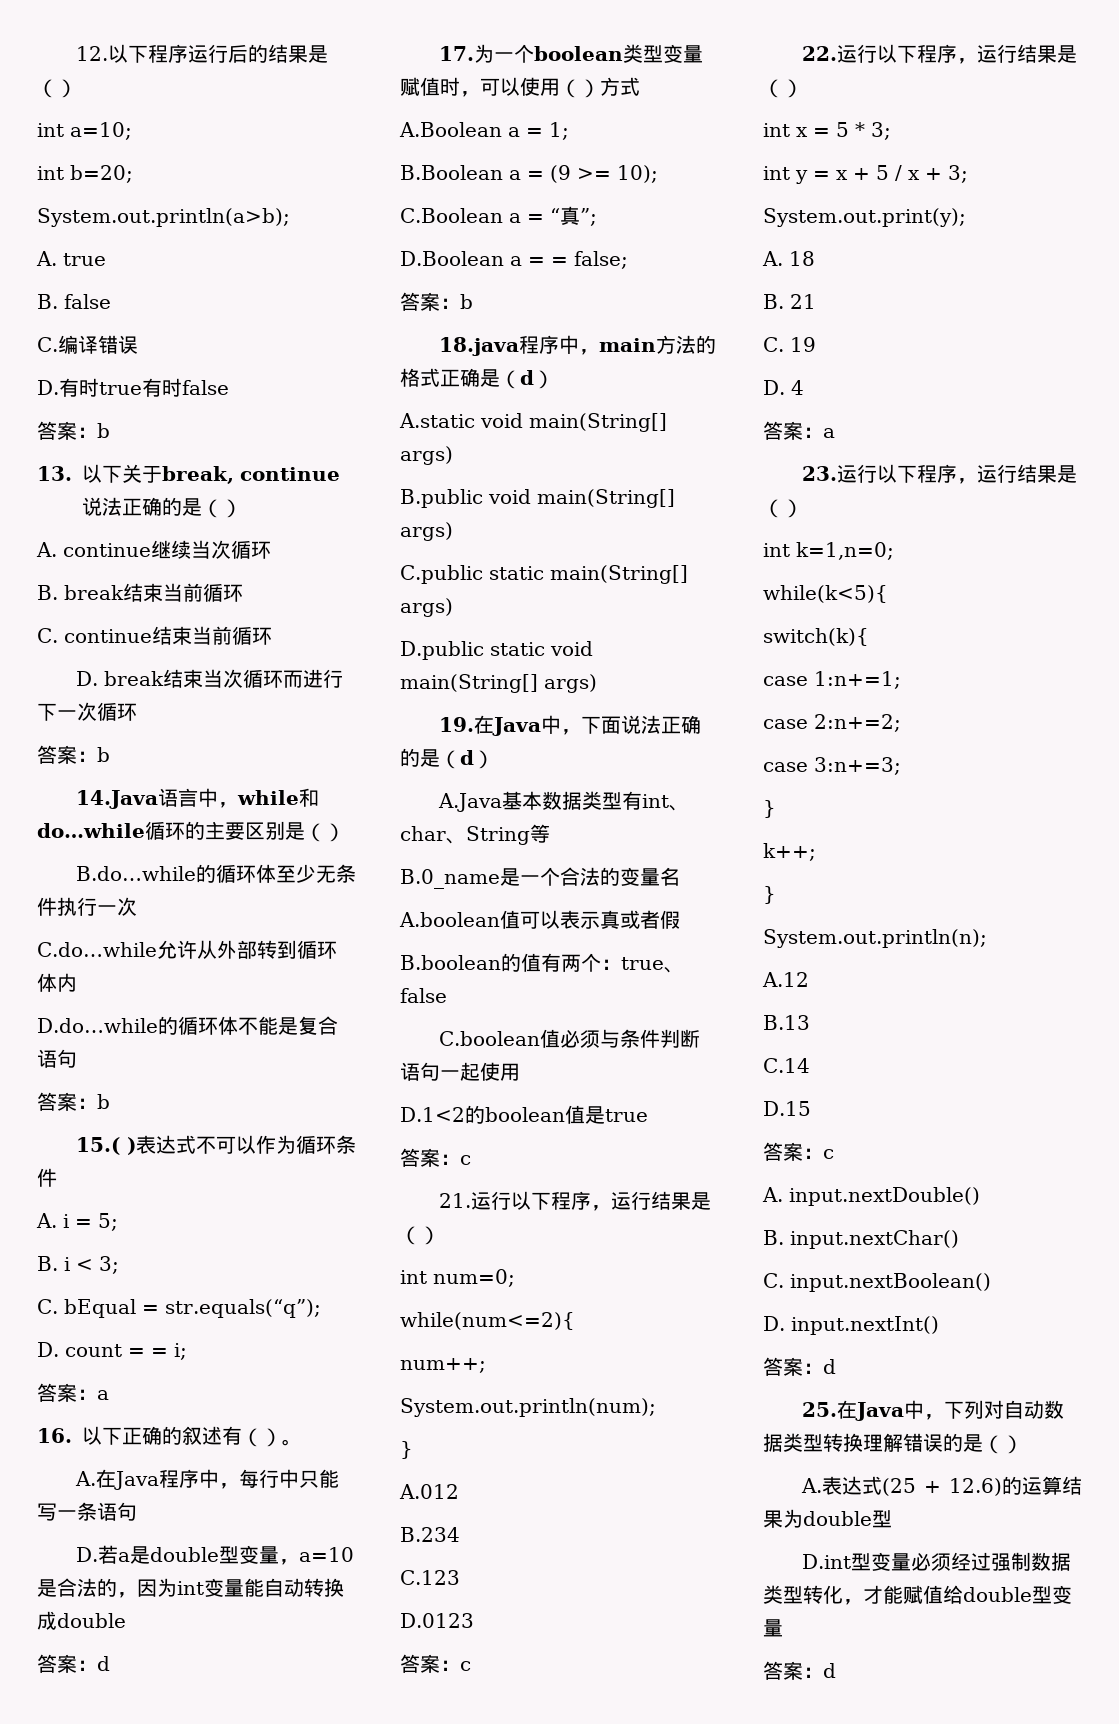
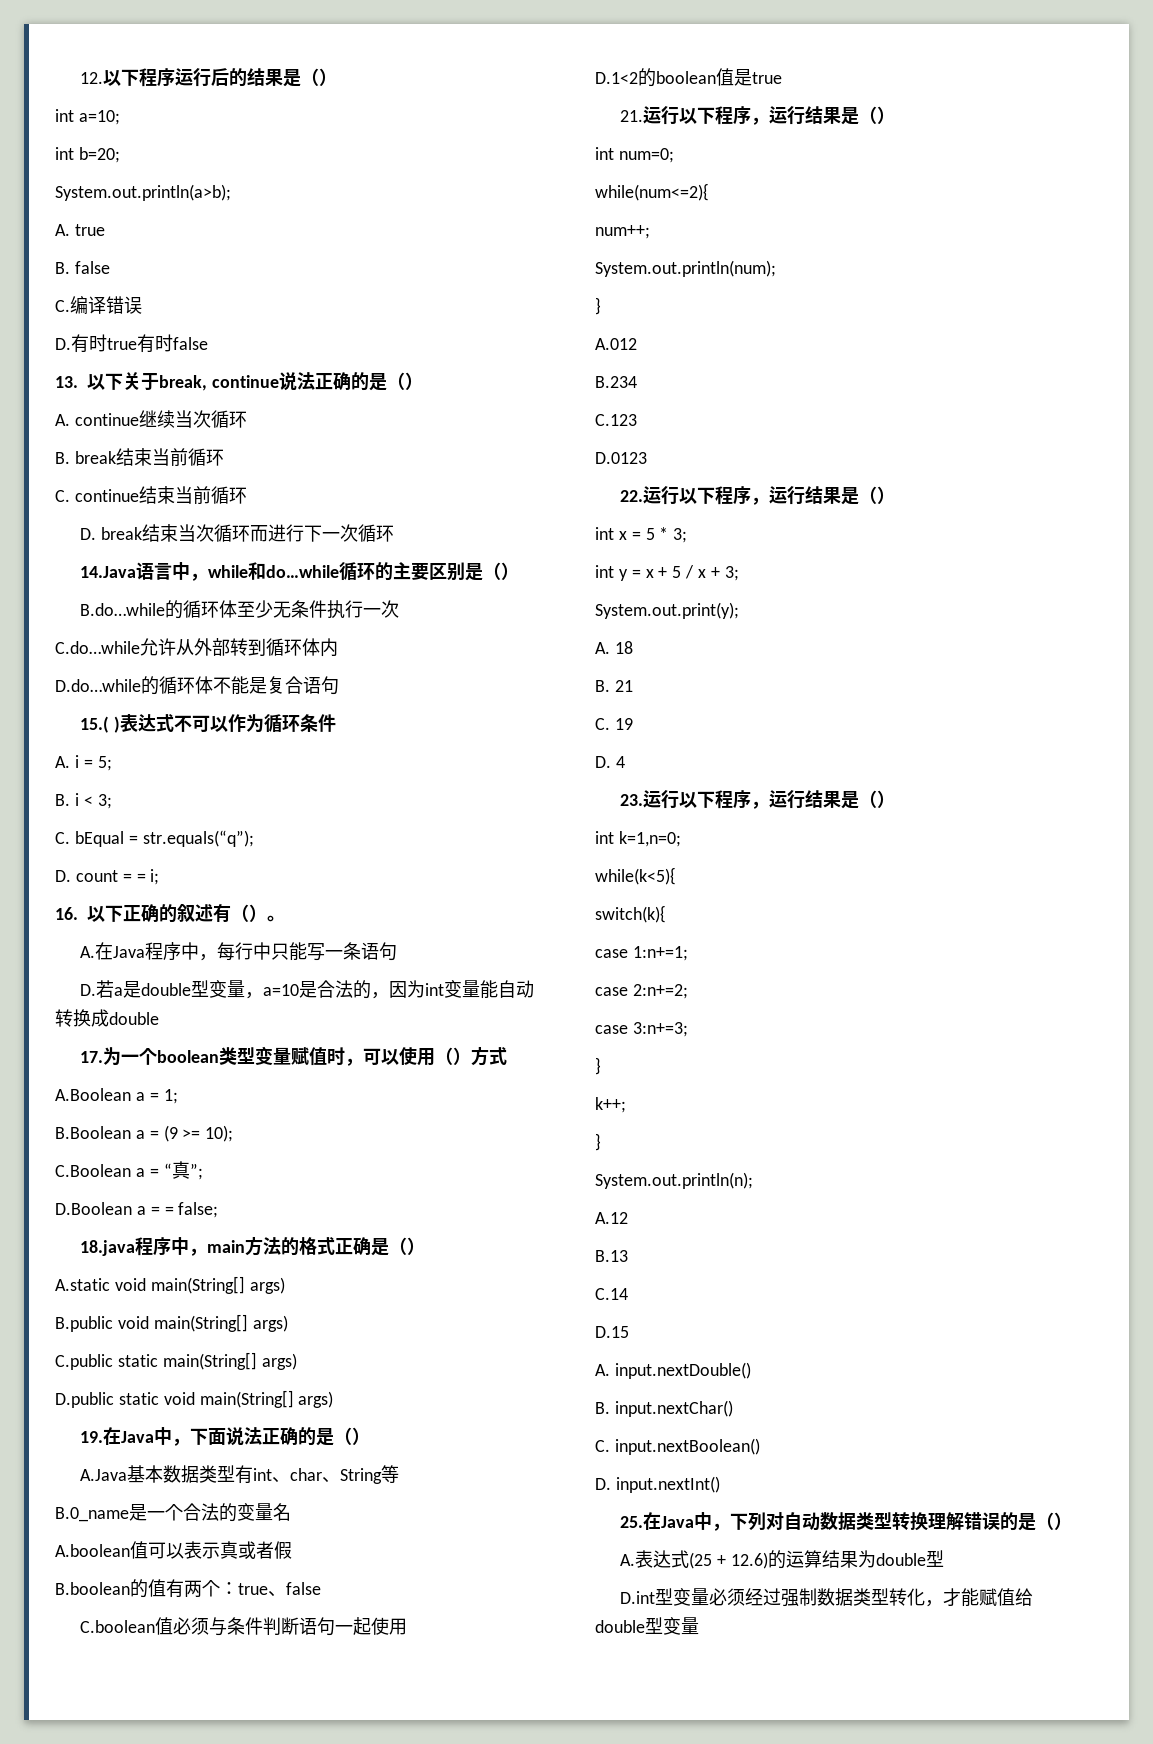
  D.有时true有时false
- 答案：b
  D. break结束当次循环而进行下一次循环
- 答案：b
  D.do…while的循环体不能是复合语句
- 答案：b
  D. count = = i;
- 答案：a
  D.若a是double型变量，a=10是合法的，因为int变量能自动转换成double
- 答案：d
  D.Boolean a = = false;
- 答案：b
- 18.java程序中，main方法的格式正确是（d）
+ 18.java程序中，main方法的格式正确是（）
- 19.在Java中，下面说法正确的是（d）
+ 19.在Java中，下面说法正确的是（）
  D.1<2的boolean值是true
- 答案：c
  D.0123
- 答案：c
  D. 4
- 答案：a
  D.15
- 答案：c
  D. input.nextInt()
- 答案：d
  D.int型变量必须经过强制数据类型转化，才能赋值给double型变量
- 答案：d

